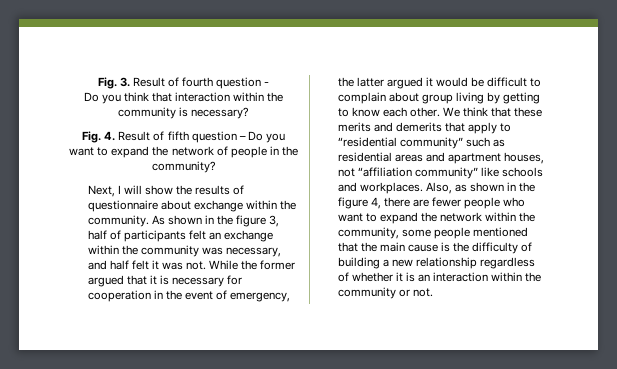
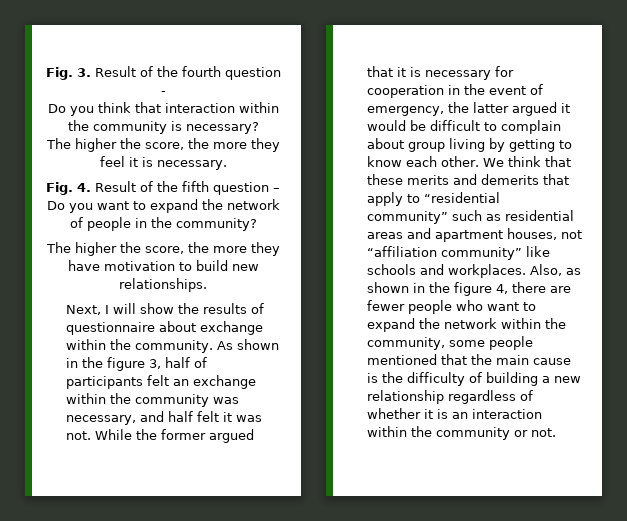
- Fig. 3. Result of fourth question -
+ Fig. 3. Result of the fourth question -
+ The higher the score, the more they feel it is necessary.
- Fig. 4. Result of fifth question – Do you want to expand the network of people in the community?
+ Fig. 4. Result of the fifth question – Do you want to expand the network of people in the community?
+ The higher the score, the more they have motivation to build new relationships.

